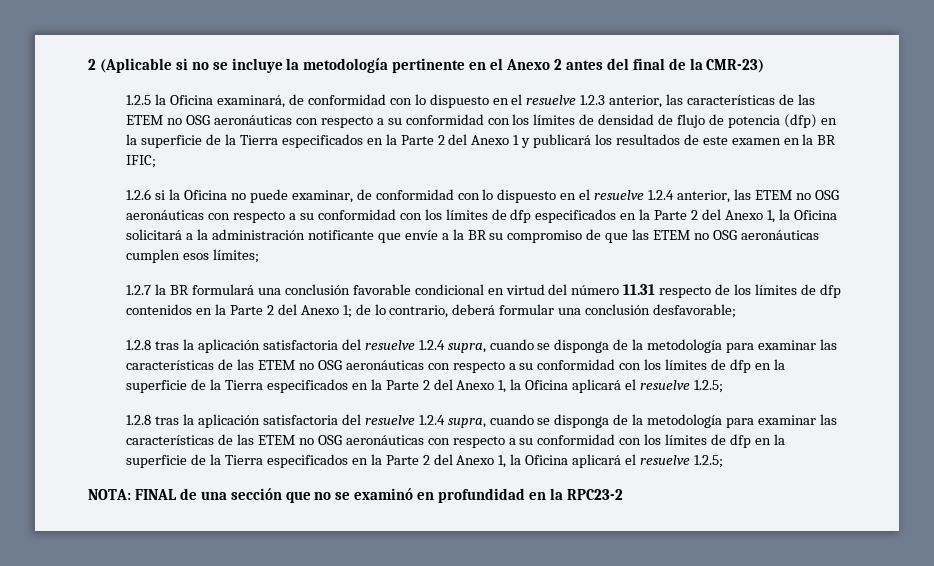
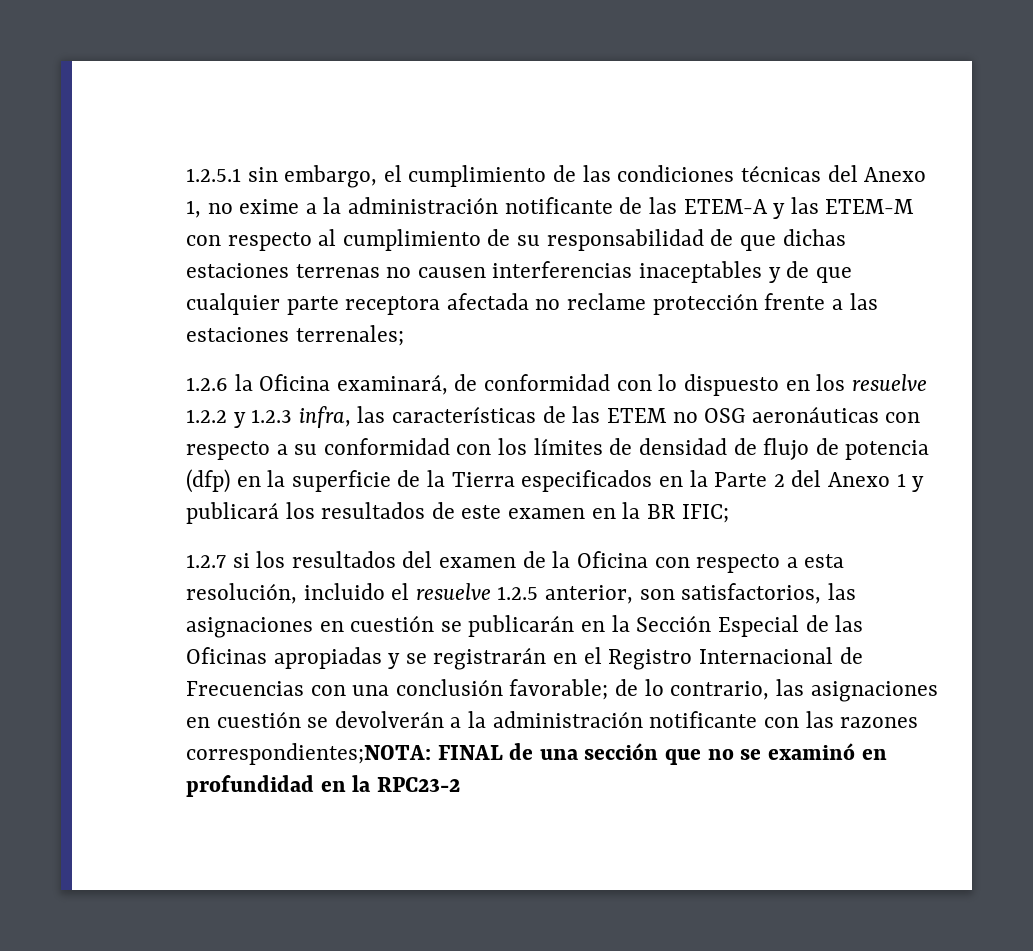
- 2 (Aplicable si no se incluye la metodología pertinente en el Anexo 2 antes del final de la CMR-23)
- 1.2.5 la Oficina examinará, de conformidad con lo dispuesto en el resuelve 1.2.3 anterior, las características de las ETEM no OSG aeronáuticas con respecto a su conformidad con los límites de densidad de flujo de potencia (dfp) en la superficie de la Tierra especificados en la Parte 2 del Anexo 1 y publicará los resultados de este examen en la BR IFIC;
+ 1.2.5.1 sin embargo, el cumplimiento de las condiciones técnicas del Anexo 1, no exime a la administración notificante de las ETEM-A y las ETEM-M con respecto al cumplimiento de su responsabilidad de que dichas estaciones terrenas no causen interferencias inaceptables y de que cualquier parte receptora afectada no reclame protección frente a las estaciones terrenales;
+ 1.2.6 la Oficina examinará, de conformidad con lo dispuesto en los resuelve 1.2.2 y 1.2.3 infra, las características de las ETEM no OSG aeronáuticas con respecto a su conformidad con los límites de densidad de flujo de potencia (dfp) en la superficie de la Tierra especificados en la Parte 2 del Anexo 1 y publicará los resultados de este examen en la BR IFIC;
- 1.2.6 si la Oficina no puede examinar, de conformidad con lo dispuesto en el resuelve 1.2.4 anterior, las ETEM no OSG aeronáuticas con respecto a su conformidad con los límites de dfp especificados en la Parte 2 del Anexo 1, la Oficina solicitará a la administración notificante que envíe a la BR su compromiso de que las ETEM no OSG aeronáuticas cumplen esos límites;
- 1.2.7 la BR formulará una conclusión favorable condicional en virtud del número 11.31 respecto de los límites de dfp contenidos en la Parte 2 del Anexo 1; de lo contrario, deberá formular una conclusión desfavorable;
- 1.2.8 tras la aplicación satisfactoria del resuelve 1.2.4 supra, cuando se disponga de la metodología para examinar las características de las ETEM no OSG aeronáuticas con respecto a su conformidad con los límites de dfp en la superficie de la Tierra especificados en la Parte 2 del Anexo 1, la Oficina aplicará el resuelve 1.2.5;
- 1.2.8 tras la aplicación satisfactoria del resuelve 1.2.4 supra, cuando se disponga de la metodología para examinar las características de las ETEM no OSG aeronáuticas con respecto a su conformidad con los límites de dfp en la superficie de la Tierra especificados en la Parte 2 del Anexo 1, la Oficina aplicará el resuelve 1.2.5;
- NOTA: FINAL de una sección que no se examinó en profundidad en la RPC23-2
+ 1.2.7 si los resultados del examen de la Oficina con respecto a esta resolución, incluido el resuelve 1.2.5 anterior, son satisfactorios, las asignaciones en cuestión se publicarán en la Sección Especial de las Oficinas apropiadas y se registrarán en el Registro Internacional de Frecuencias con una conclusión favorable; de lo contrario, las asignaciones en cuestión se devolverán a la administración notificante con las razones correspondientes;NOTA: FINAL de una sección que no se examinó en profundidad en la RPC23-2

